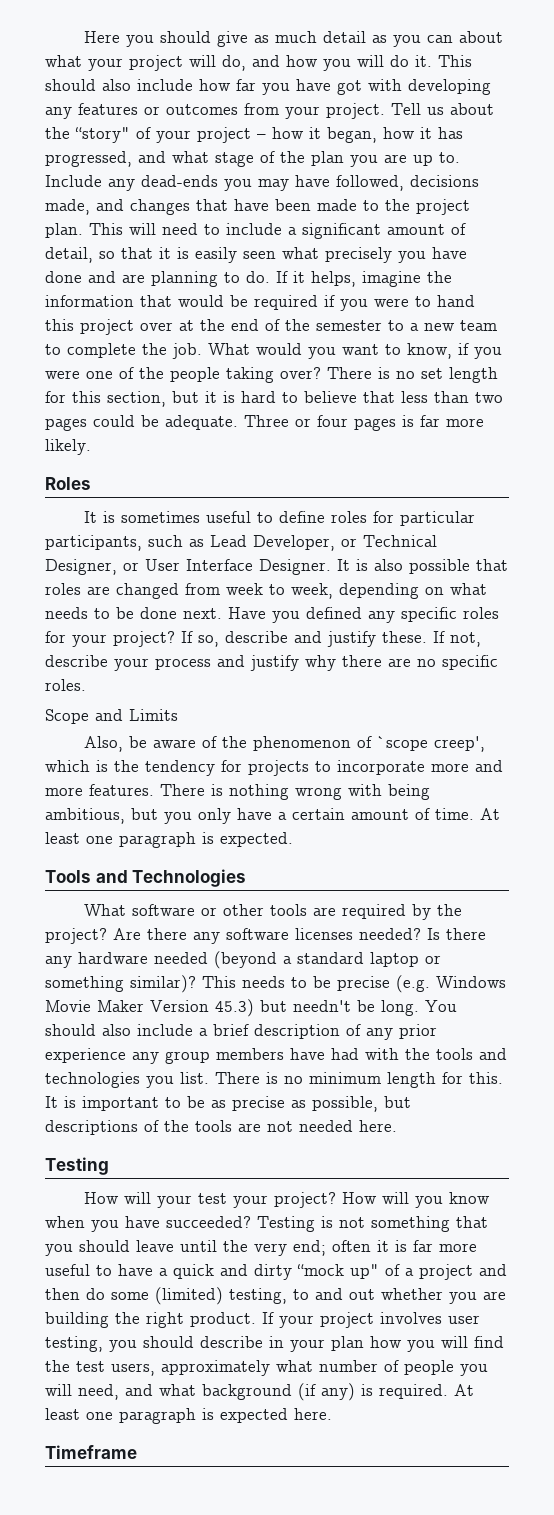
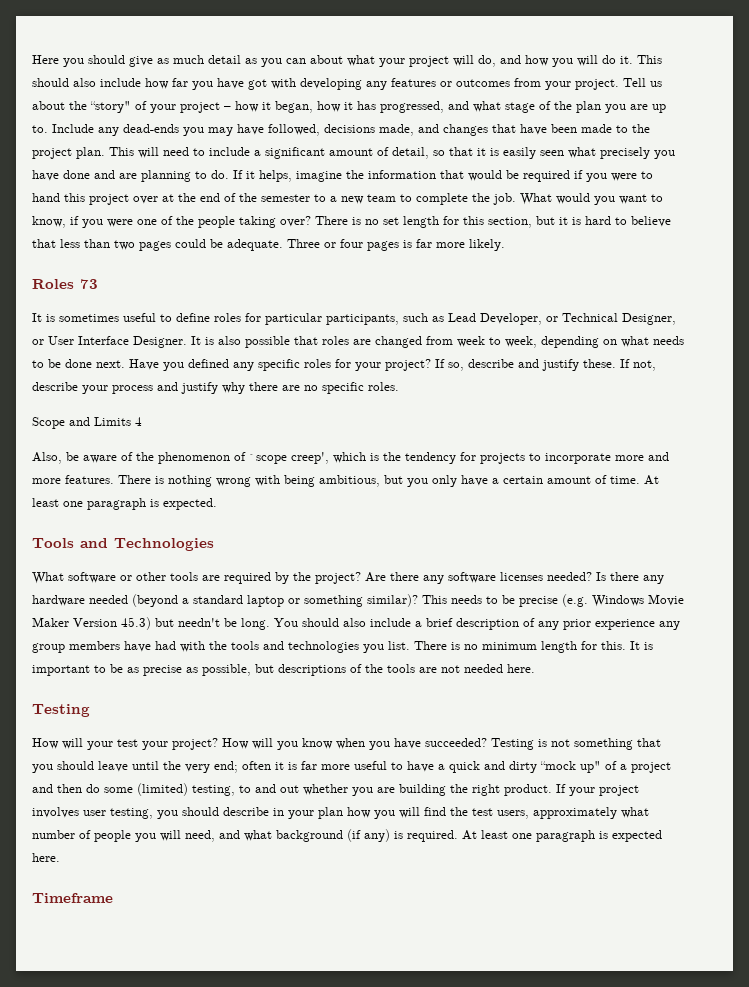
- Roles
+ Roles 73
- Scope and Limits
+ Scope and Limits 4

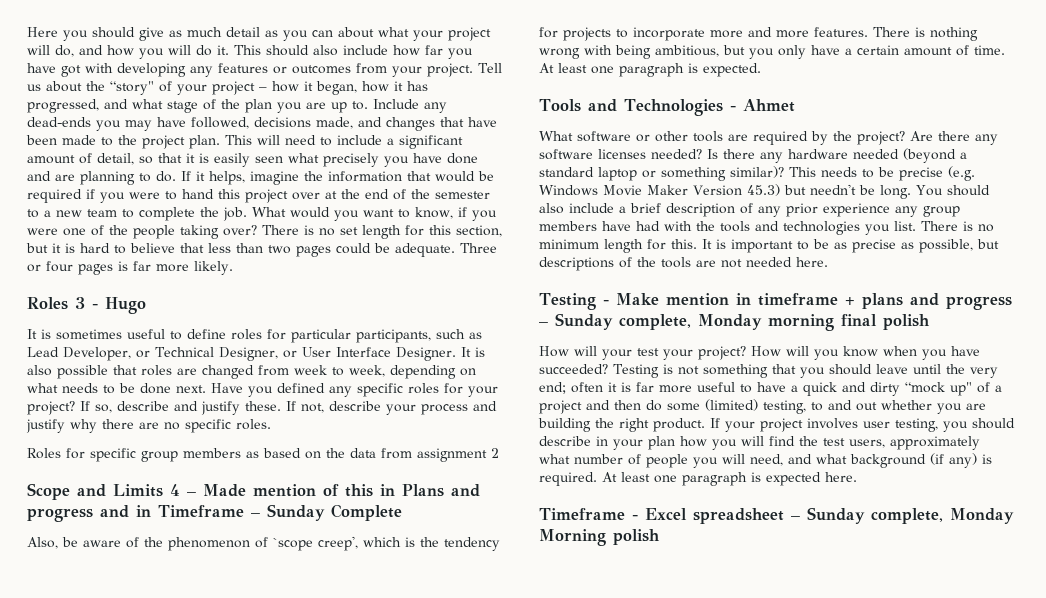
- Roles 73
+ Roles 3 - Hugo
- Scope and Limits 4
+ Roles for specific group members as based on the data from assignment 2
+ Scope and Limits 4 – Made mention of this in Plans and progress and in Timeframe – Sunday Complete
- Tools and Technologies
+ Tools and Technologies - Ahmet
  It is important to be as precise as possible, but descriptions of the tools are not needed here.
- Testing
+ Testing - Make mention in timeframe + plans and progress – Sunday complete, Monday morning final polish
- Timeframe
+ Timeframe - Excel spreadsheet – Sunday complete, Monday Morning polish

